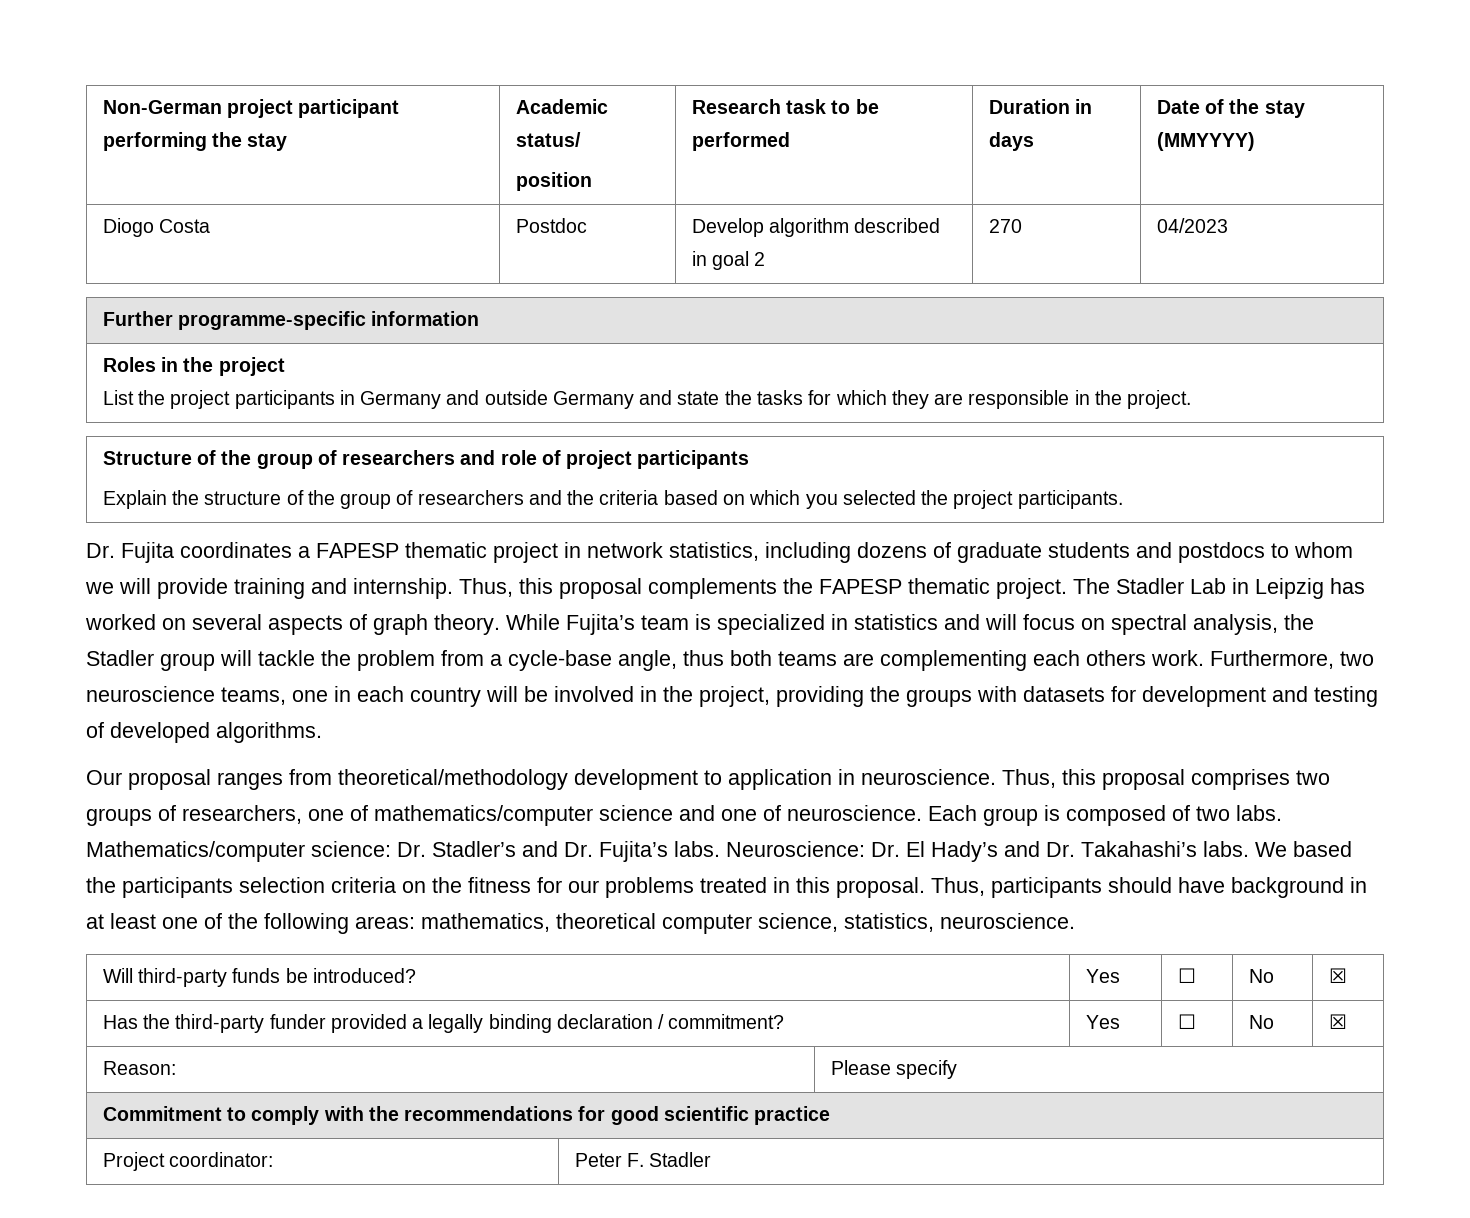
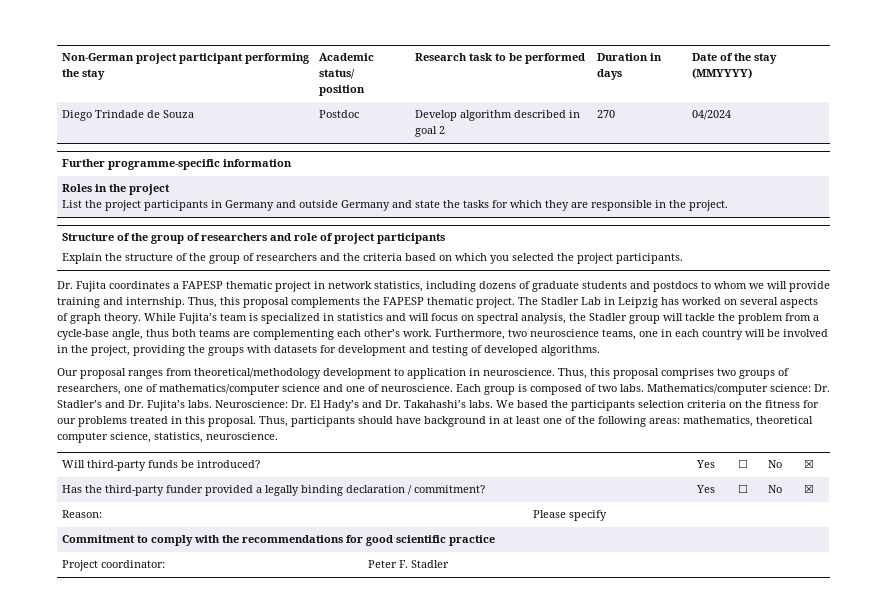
- Diogo Costa | Postdoc | Develop algorithm described in goal 2 | 270 | 04/2023
+ Diego Trindade de Souza | Postdoc | Develop algorithm described in goal 2 | 270 | 04/2024
- While Fujita’s team is specialized in statistics and will focus on spectral analysis, the Stadler group will tackle the problem from a cycle-base angle, thus both teams are complementing each others work.
+ While Fujita’s team is specialized in statistics and will focus on spectral analysis, the Stadler group will tackle the problem from a cycle-base angle, thus both teams are complementing each other’s work.

